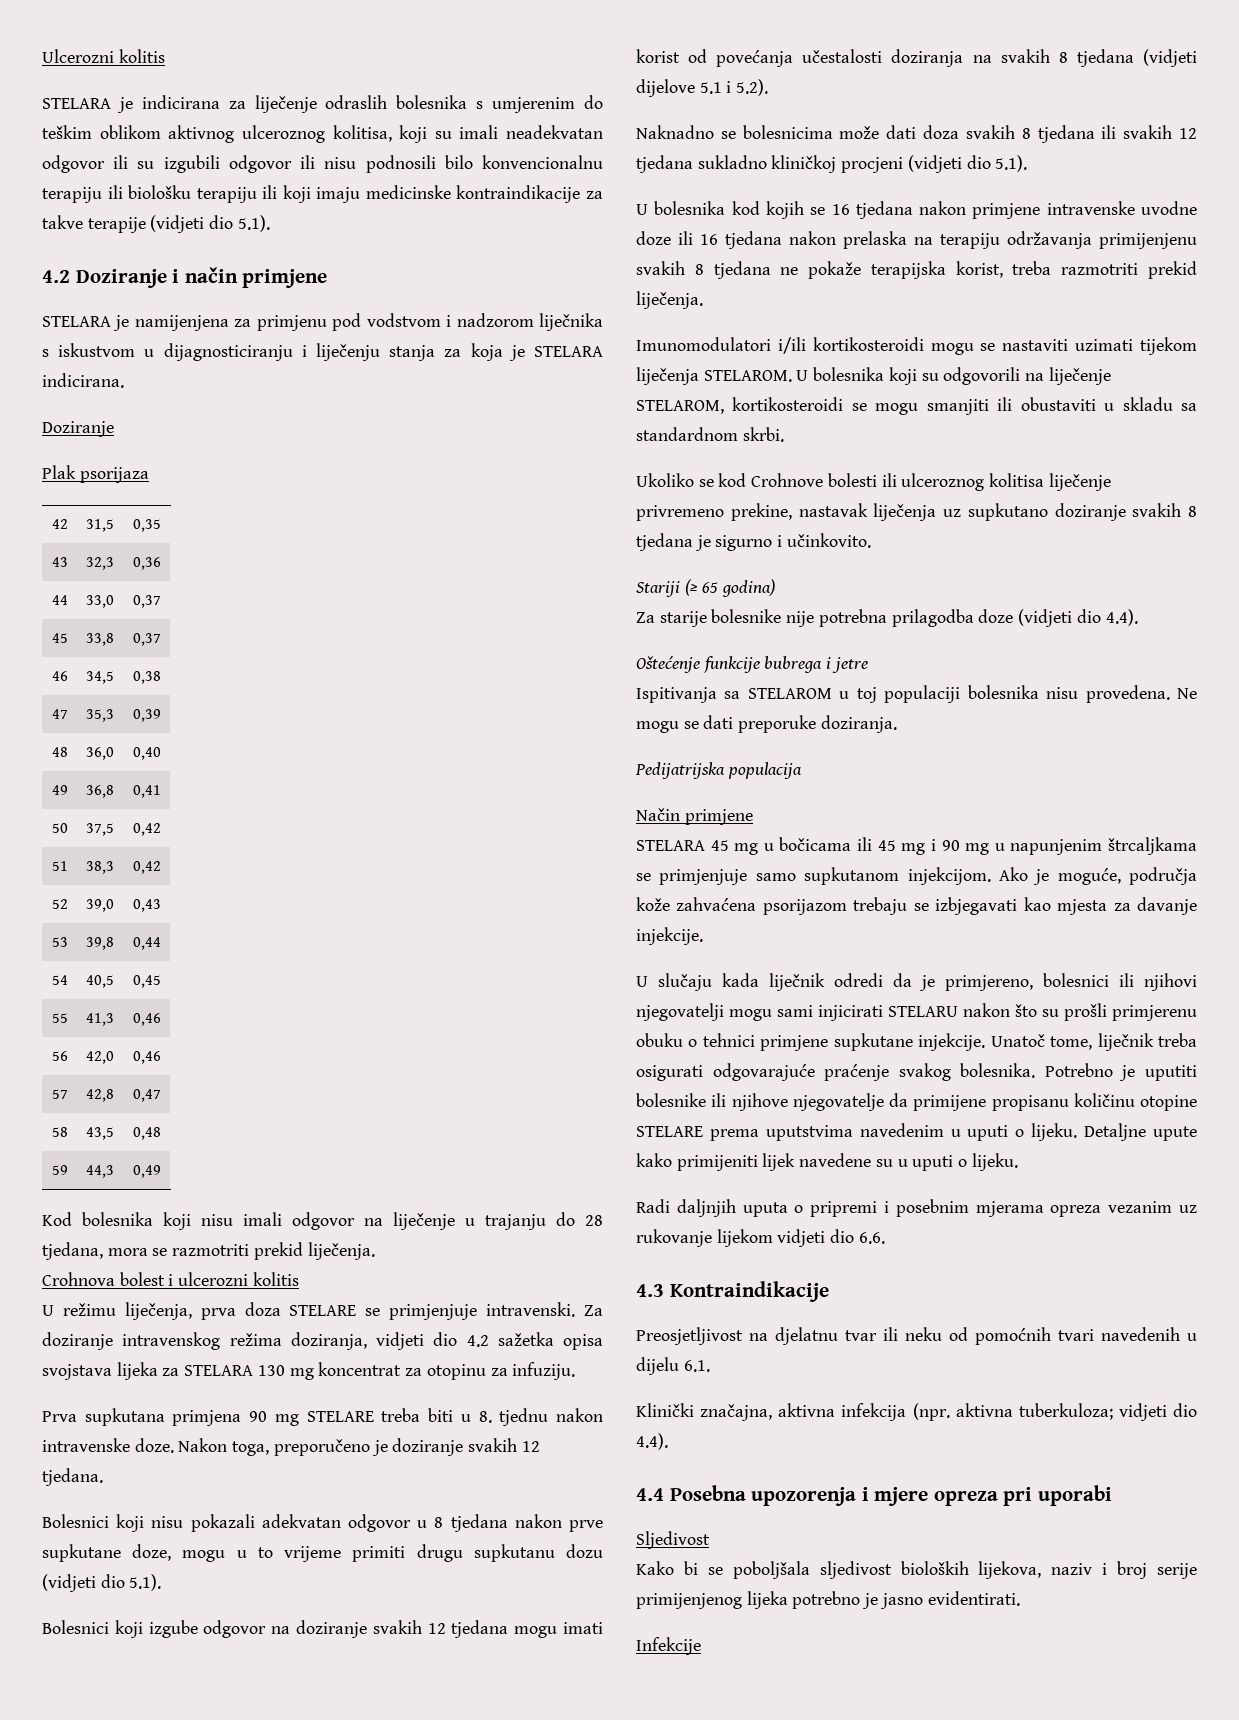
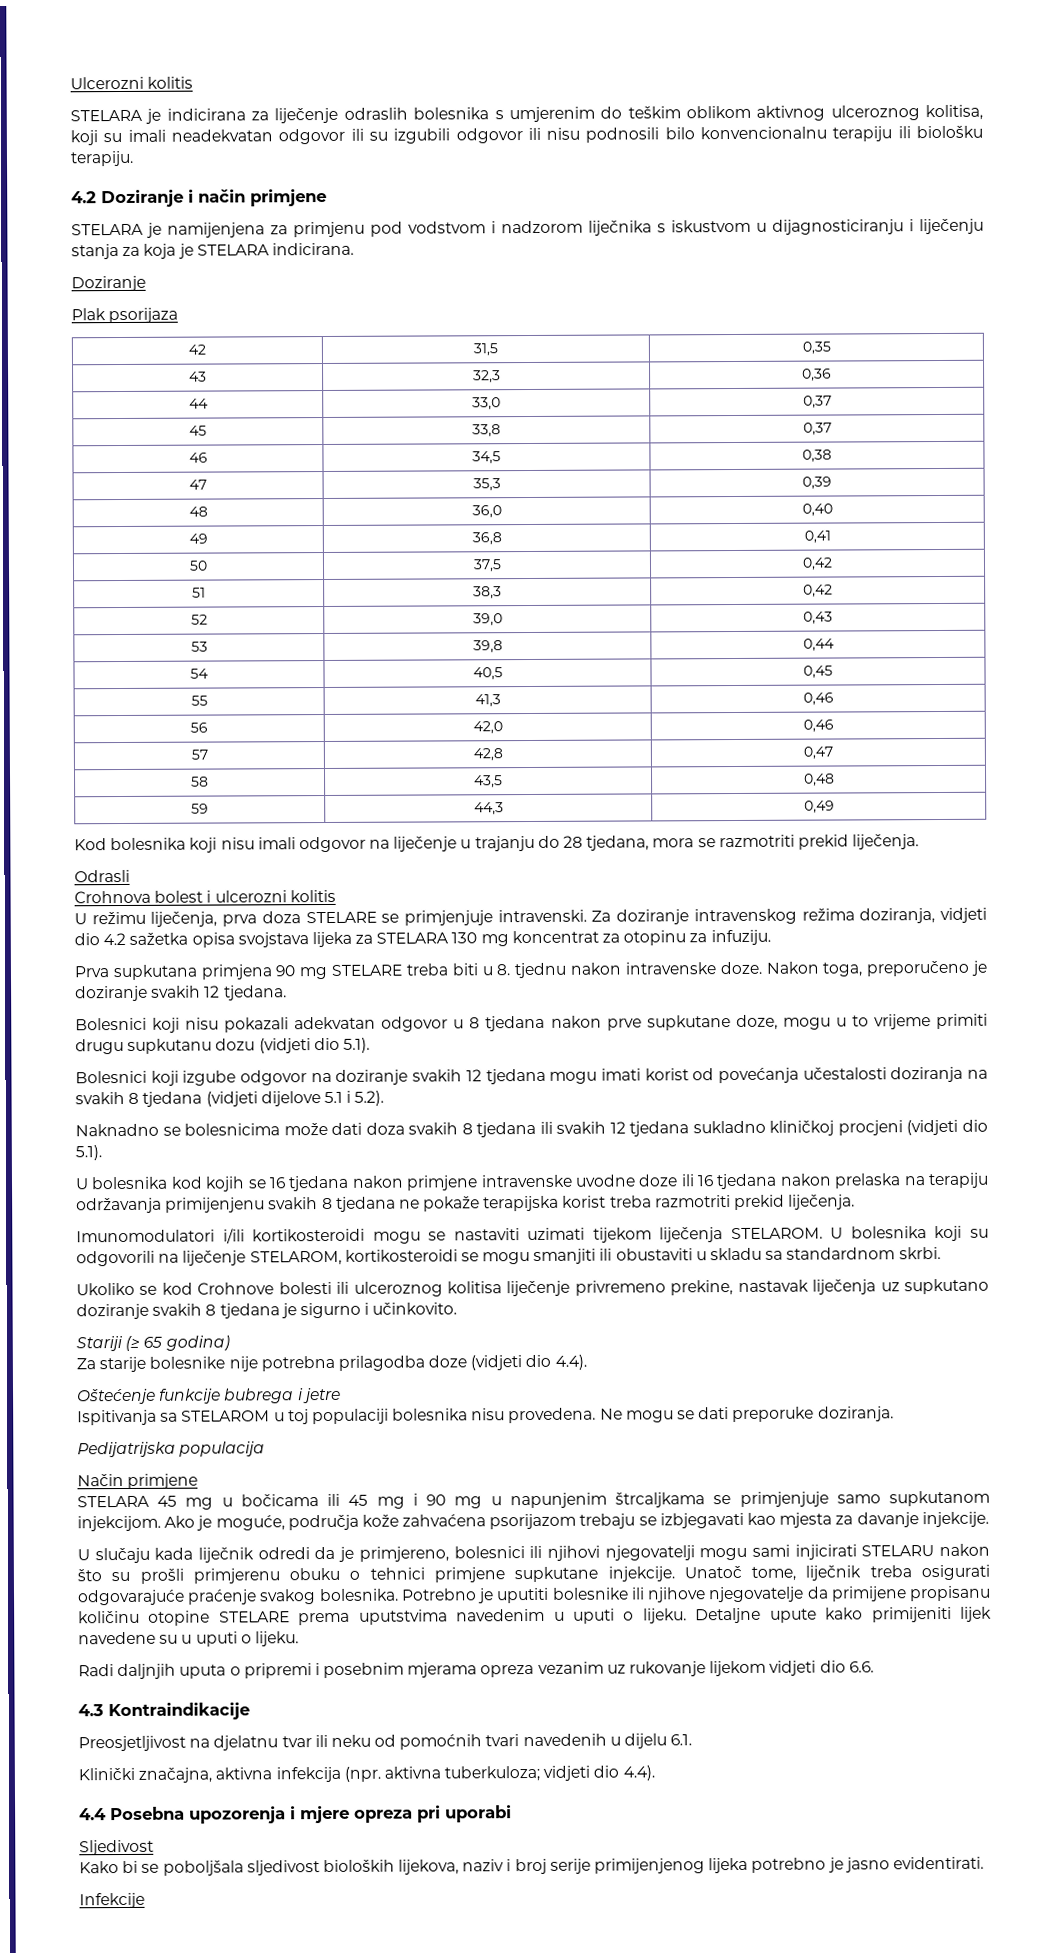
- STELARA je indicirana za liječenje odraslih bolesnika s umjerenim do teškim oblikom aktivnog ulceroznog kolitisa, koji su imali neadekvatan odgovor ili su izgubili odgovor ili nisu podnosili bilo konvencionalnu terapiju ili biološku terapiju ili koji imaju medicinske kontraindikacije za takve terapije (vidjeti dio 5.1).
+ STELARA je indicirana za liječenje odraslih bolesnika s umjerenim do teškim oblikom aktivnog ulceroznog kolitisa, koji su imali neadekvatan odgovor ili su izgubili odgovor ili nisu podnosili bilo konvencionalnu terapiju ili biološku terapiju.
+ Odrasli
- U bolesnika kod kojih se 16 tjedana nakon primjene intravenske uvodne doze ili 16 tjedana nakon prelaska na terapiju održavanja primijenjenu svakih 8 tjedana ne pokaže terapijska korist, treba razmotriti prekid liječenja.
+ U bolesnika kod kojih se 16 tjedana nakon primjene intravenske uvodne doze ili 16 tjedana nakon prelaska na terapiju održavanja primijenjenu svakih 8 tjedana ne pokaže terapijska korist treba razmotriti prekid liječenja.

